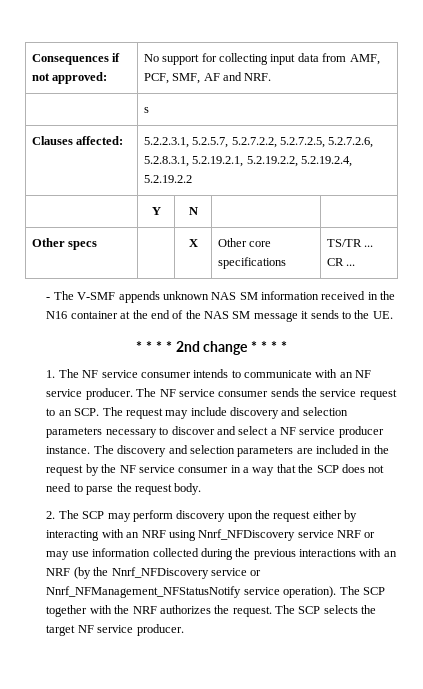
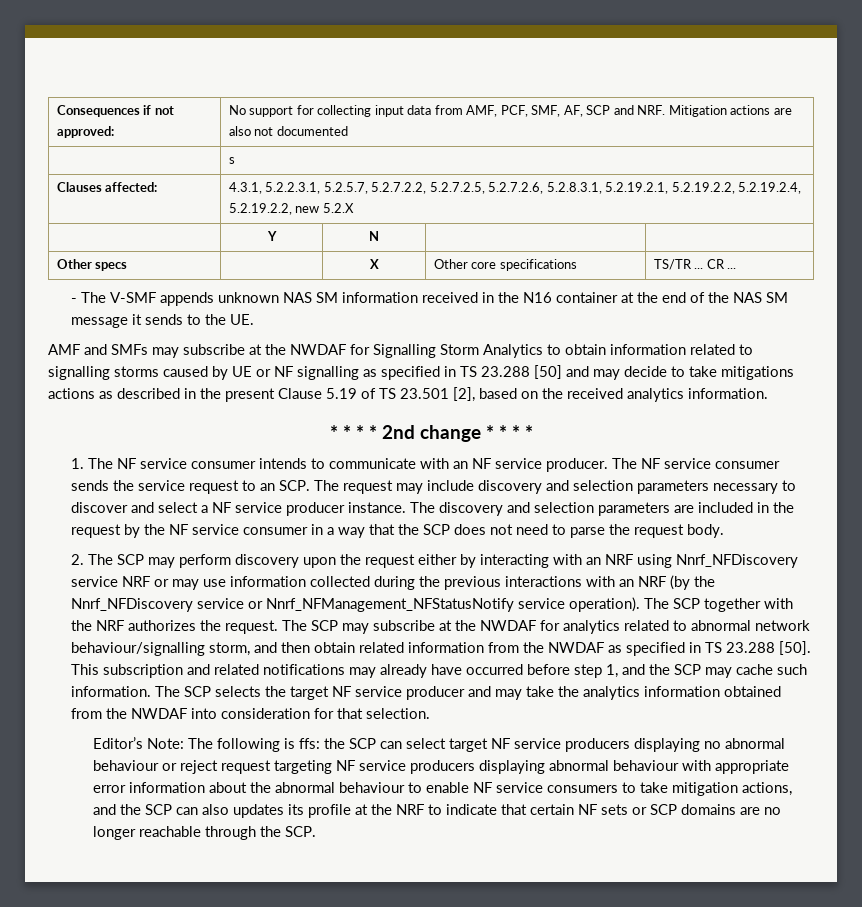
- Consequences if not approved: | No support for collecting input data from AMF, PCF, SMF, AF and NRF.
+ Consequences if not approved: | No support for collecting input data from AMF, PCF, SMF, AF, SCP and NRF. Mitigation actions are also not documented
- Clauses affected: | 5.2.2.3.1, 5.2.5.7, 5.2.7.2.2, 5.2.7.2.5, 5.2.7.2.6, 5.2.8.3.1, 5.2.19.2.1, 5.2.19.2.2, 5.2.19.2.4, 5.2.19.2.2
+ Clauses affected: | 4.3.1, 5.2.2.3.1, 5.2.5.7, 5.2.7.2.2, 5.2.7.2.5, 5.2.7.2.6, 5.2.8.3.1, 5.2.19.2.1, 5.2.19.2.2, 5.2.19.2.4, 5.2.19.2.2, new 5.2.X
+ AMF and SMFs may subscribe at the NWDAF for Signalling Storm Analytics to obtain information related to signalling storms caused by UE or NF signalling as specified in TS 23.288 [50] and may decide to take mitigations actions as described in the present Clause 5.19 of TS 23.501 [2], based on the received analytics information.
- The SCP selects the target NF service producer.
+ The SCP may subscribe at the NWDAF for analytics related to abnormal network behaviour/signalling storm, and then obtain related information from the NWDAF as specified in TS 23.288 [50]. This subscription and related notifications may already have occurred before step 1, and the SCP may cache such information. The SCP selects the target NF service producer and may take the analytics information obtained from the NWDAF into consideration for that selection.
+ Editor’s Note: The following is ffs: the SCP can select target NF service producers displaying no abnormal behaviour or reject request targeting NF service producers displaying abnormal behaviour with appropriate error information about the abnormal behaviour to enable NF service consumers to take mitigation actions, and the SCP can also updates its profile at the NRF to indicate that certain NF sets or SCP domains are no longer reachable through the SCP.

